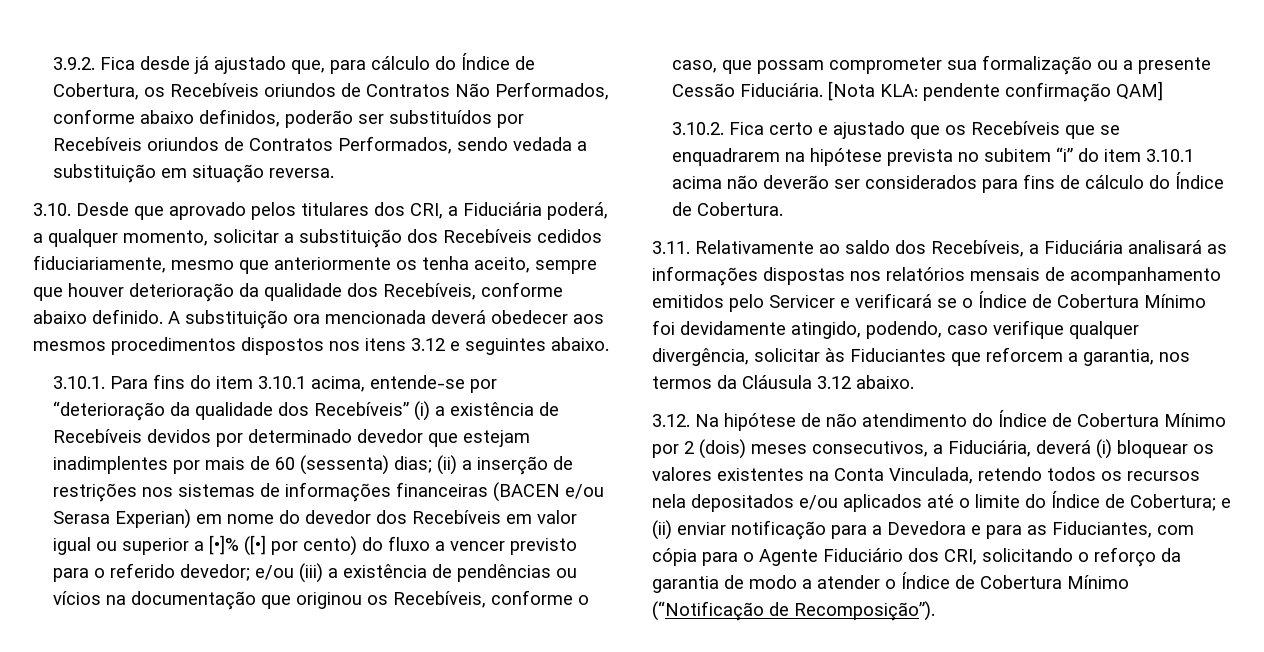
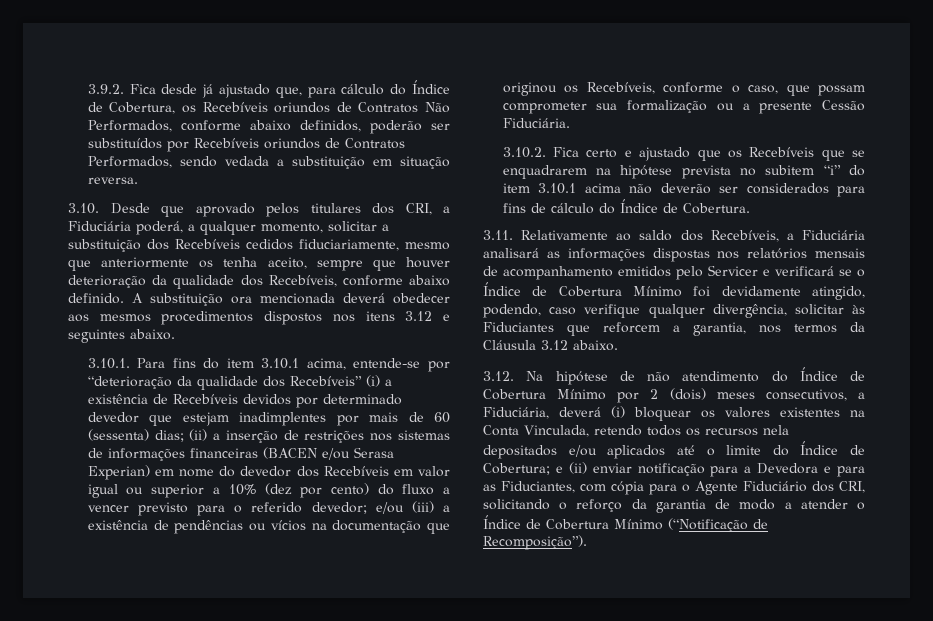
- (ii) a inserção de restrições nos sistemas de informações financeiras (BACEN e/ou Serasa Experian) em nome do devedor dos Recebíveis em valor igual ou superior a [•]% ([•] por cento) do fluxo a vencer previsto para o referido devedor;
+ (ii) a inserção de restrições nos sistemas de informações financeiras (BACEN e/ou Serasa Experian) em nome do devedor dos Recebíveis em valor igual ou superior a 10% (dez por cento) do fluxo a vencer previsto para o referido devedor;
- [Nota KLA: pendente confirmação QAM]

